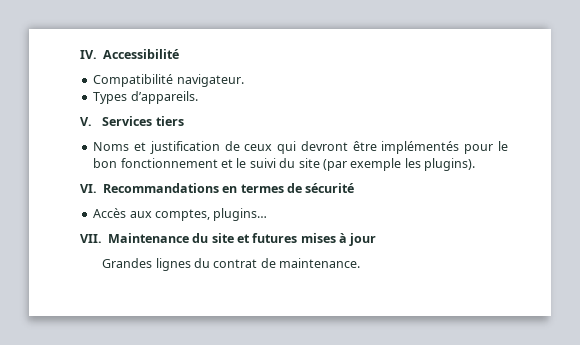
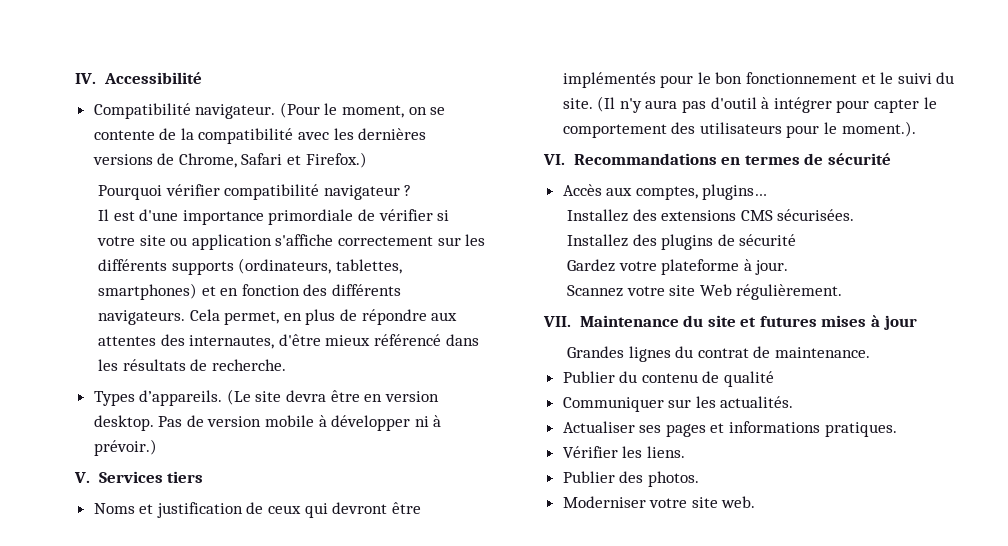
- Compatibilité navigateur.
- Types d’appareils.
+ Compatibilité navigateur. (Pour le moment, on se contente de la compatibilité avec les dernières versions de Chrome, Safari et Firefox.)
+ Pourquoi vérifier compatibilité navigateur ?
+ Il est d'une importance primordiale de vérifier si votre site ou application s'affiche correctement sur les différents supports (ordinateurs, tablettes, smartphones) et en fonction des différents navigateurs. Cela permet, en plus de répondre aux attentes des internautes, d'être mieux référencé dans les résultats de recherche.
+ Types d’appareils. (Le site devra être en version desktop. Pas de version mobile à développer ni à prévoir.)
- Noms et justification de ceux qui devront être implémentés pour le bon fonctionnement et le suivi du site (par exemple les plugins).
+ Noms et justification de ceux qui devront être implémentés pour le bon fonctionnement et le suivi du site. (Il n'y aura pas d'outil à intégrer pour capter le comportement des utilisateurs pour le moment.).
+ Installez des extensions CMS sécurisées.
+ Installez des plugins de sécurité
+ Gardez votre plateforme à jour.
+ Scannez votre site Web régulièrement.
+ Publier du contenu de qualité
+ Communiquer sur les actualités.
+ Actualiser ses pages et informations pratiques.
+ Vérifier les liens.
+ Publier des photos.
+ Moderniser votre site web.

